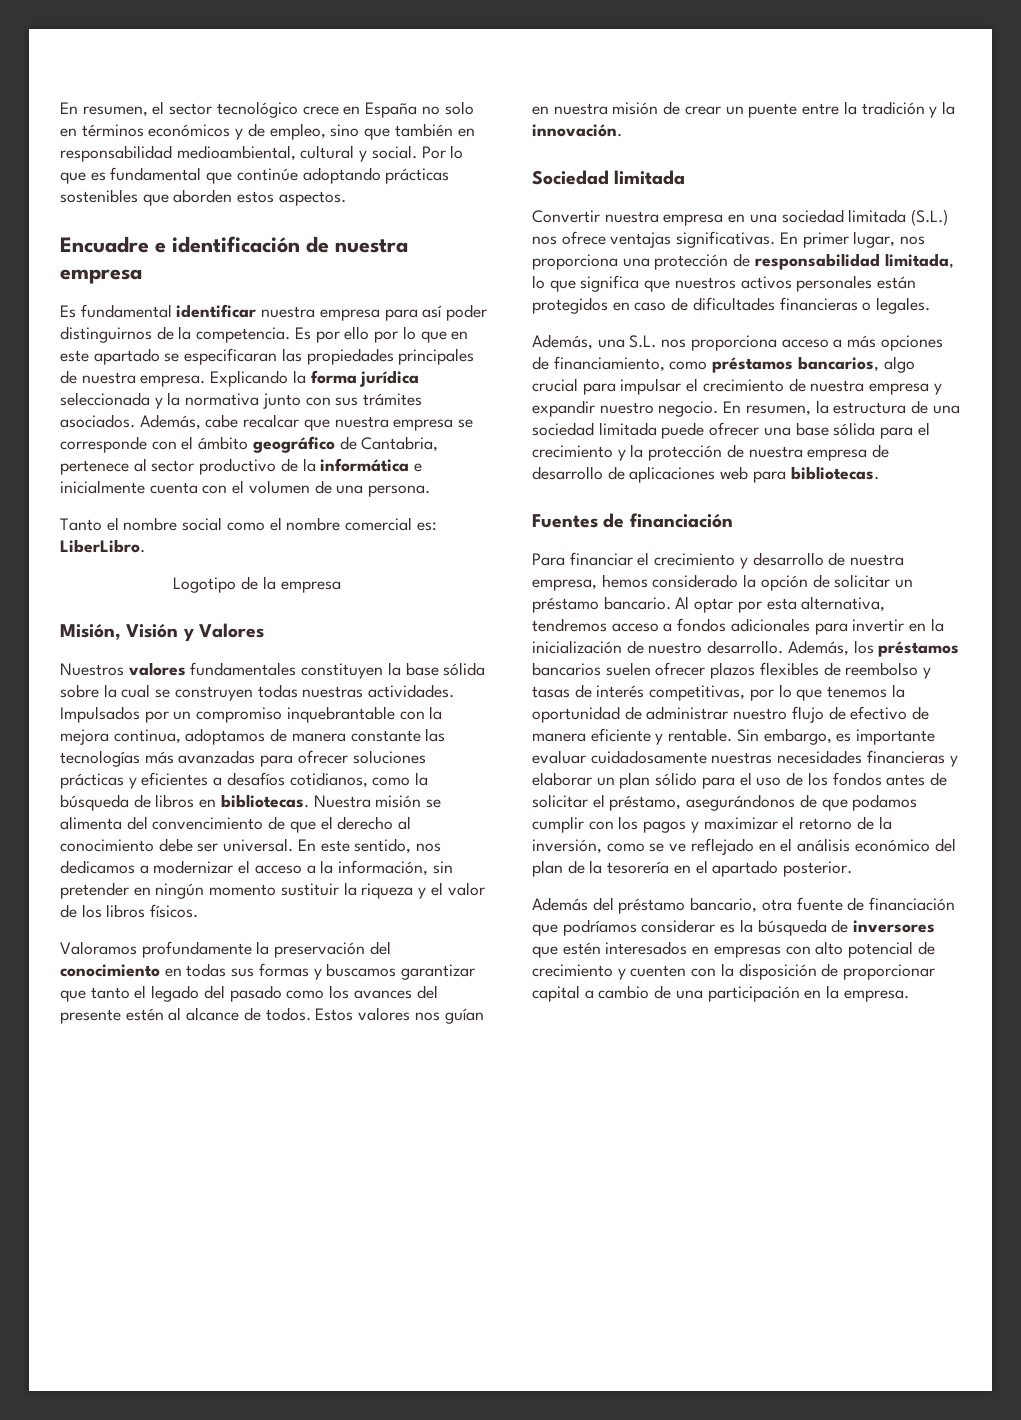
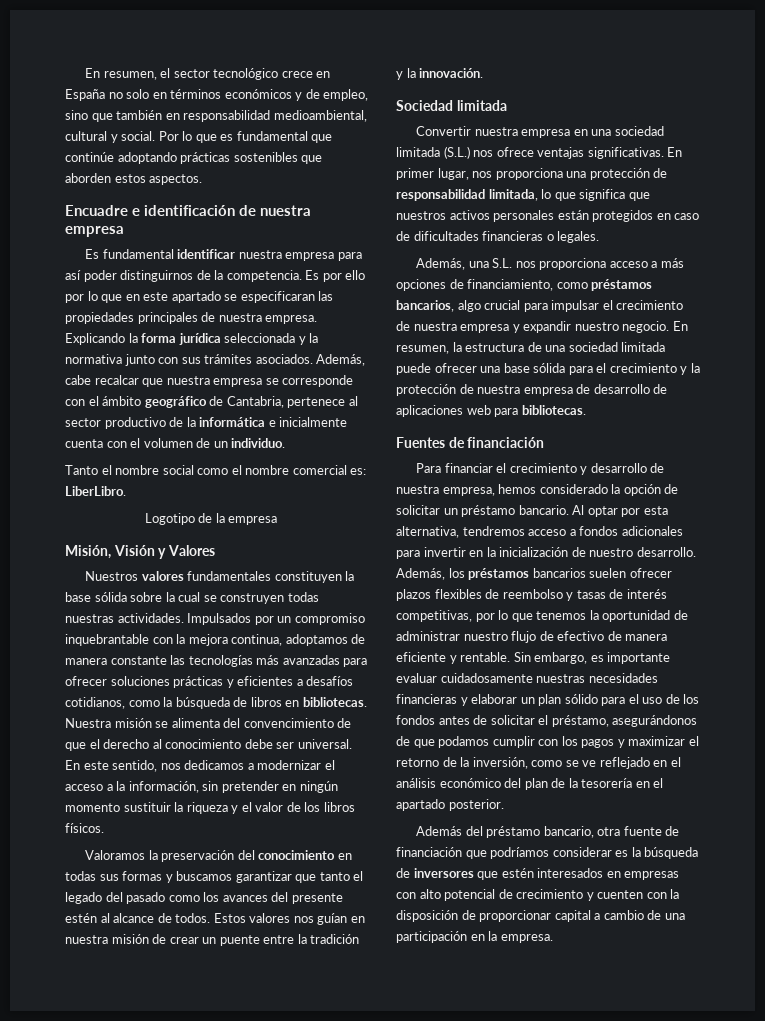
- Además, cabe recalcar que nuestra empresa se corresponde con el ámbito geográfico de Cantabria, pertenece al sector productivo de la informática e inicialmente cuenta con el volumen de una persona.
+ Además, cabe recalcar que nuestra empresa se corresponde con el ámbito geográfico de Cantabria, pertenece al sector productivo de la informática e inicialmente cuenta con el volumen de un individuo.
- Valoramos profundamente la preservación del conocimiento en todas sus formas y buscamos garantizar que tanto el legado del pasado como los avances del presente estén al alcance de todos.
+ Valoramos la preservación del conocimiento en todas sus formas y buscamos garantizar que tanto el legado del pasado como los avances del presente estén al alcance de todos.

